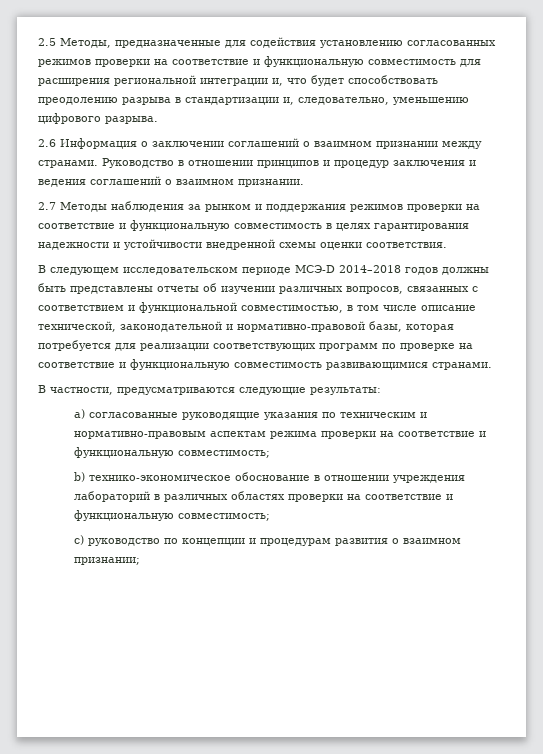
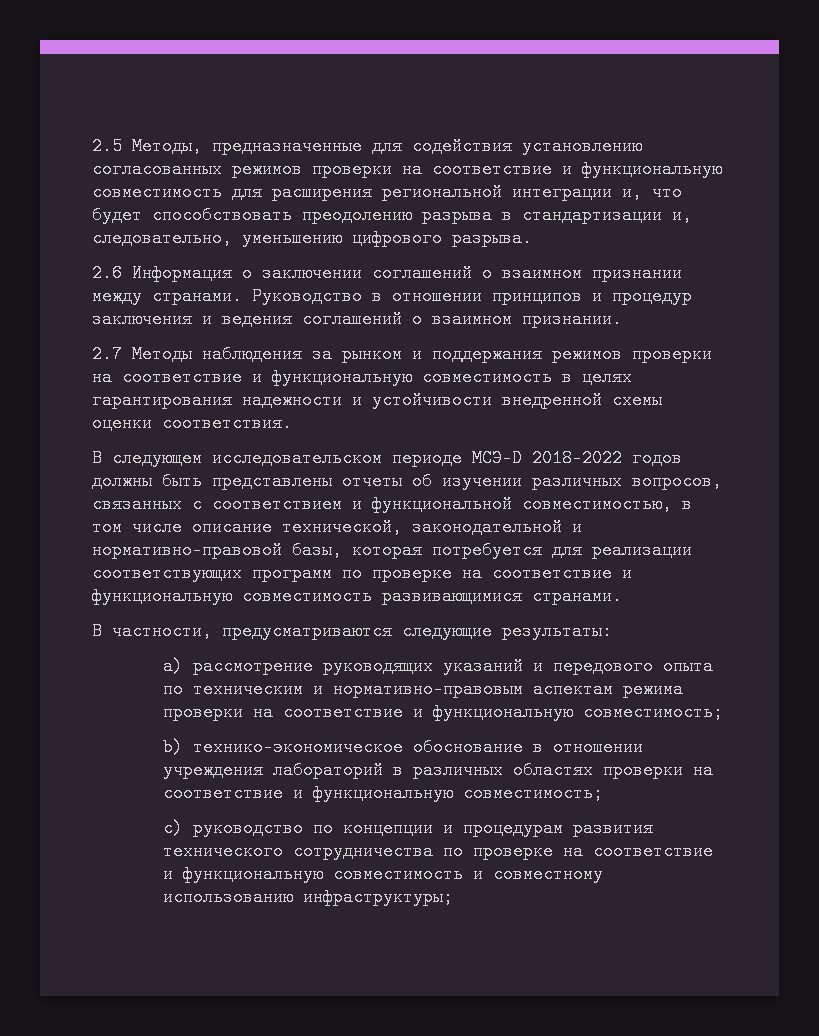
- В следующем исследовательском периоде МСЭ-D 2014–2018 годов должны быть представлены отчеты об изучении различных вопросов, связанных с соответствием и функциональной совместимостью, в том числе описание технической, законодательной и нормативно-правовой базы, которая потребуется для реализации соответствующих программ по проверке на соответствие и функциональную совместимость развивающимися странами.
+ В следующем исследовательском периоде МСЭ-D 2018–2022 годов должны быть представлены отчеты об изучении различных вопросов, связанных с соответствием и функциональной совместимостью, в том числе описание технической, законодательной и нормативно-правовой базы, которая потребуется для реализации соответствующих программ по проверке на соответствие и функциональную совместимость развивающимися странами.
- a) согласованные руководящие указания по техническим и нормативно-правовым аспектам режима проверки на соответствие и функциональную совместимость;
+ a) рассмотрение руководящих указаний и передового опыта по техническим и нормативно-правовым аспектам режима проверки на соответствие и функциональную совместимость;
- c) руководство по концепции и процедурам развития о взаимном признании;
+ c) руководство по концепции и процедурам развития технического сотрудничества по проверке на соответствие и функциональную совместимость и совместному использованию инфраструктуры;

